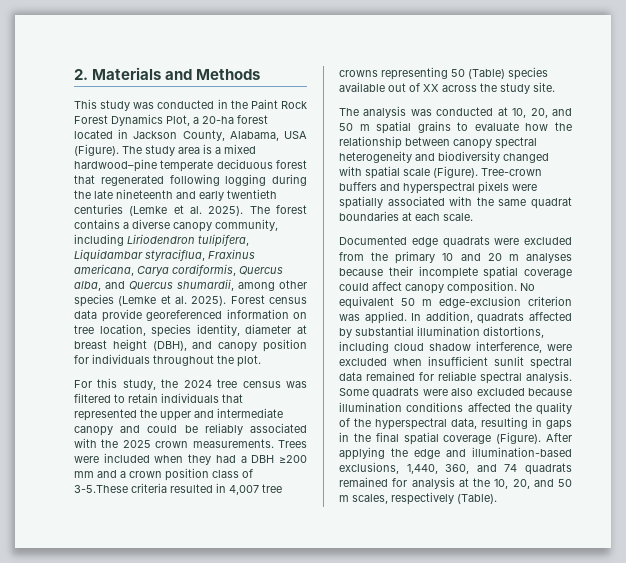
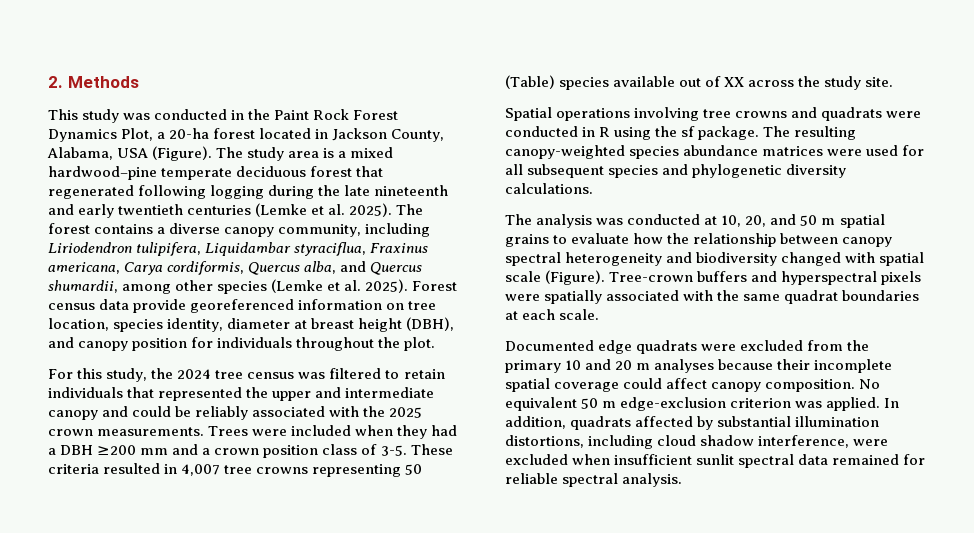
- 2. Materials and Methods
+ 2. Methods
- Trees were included when they had a DBH ≥200 mm and a crown position class of 3-5.These criteria resulted in 4,007 tree crowns representing 50 (Table) species available out of XX across the study site.
+ Trees were included when they had a DBH ≥200 mm and a crown position class of 3-5. These criteria resulted in 4,007 tree crowns representing 50 (Table) species available out of XX across the study site.
+ Spatial operations involving tree crowns and quadrats were conducted in R using the sf package. The resulting canopy-weighted species abundance matrices were used for all subsequent species and phylogenetic diversity calculations.
- Some quadrats were also excluded because illumination conditions affected the quality of the hyperspectral data, resulting in gaps in the final spatial coverage (Figure). After applying the edge and illumination-based exclusions, 1,440, 360, and 74 quadrats remained for analysis at the 10, 20, and 50 m scales, respectively (Table).

